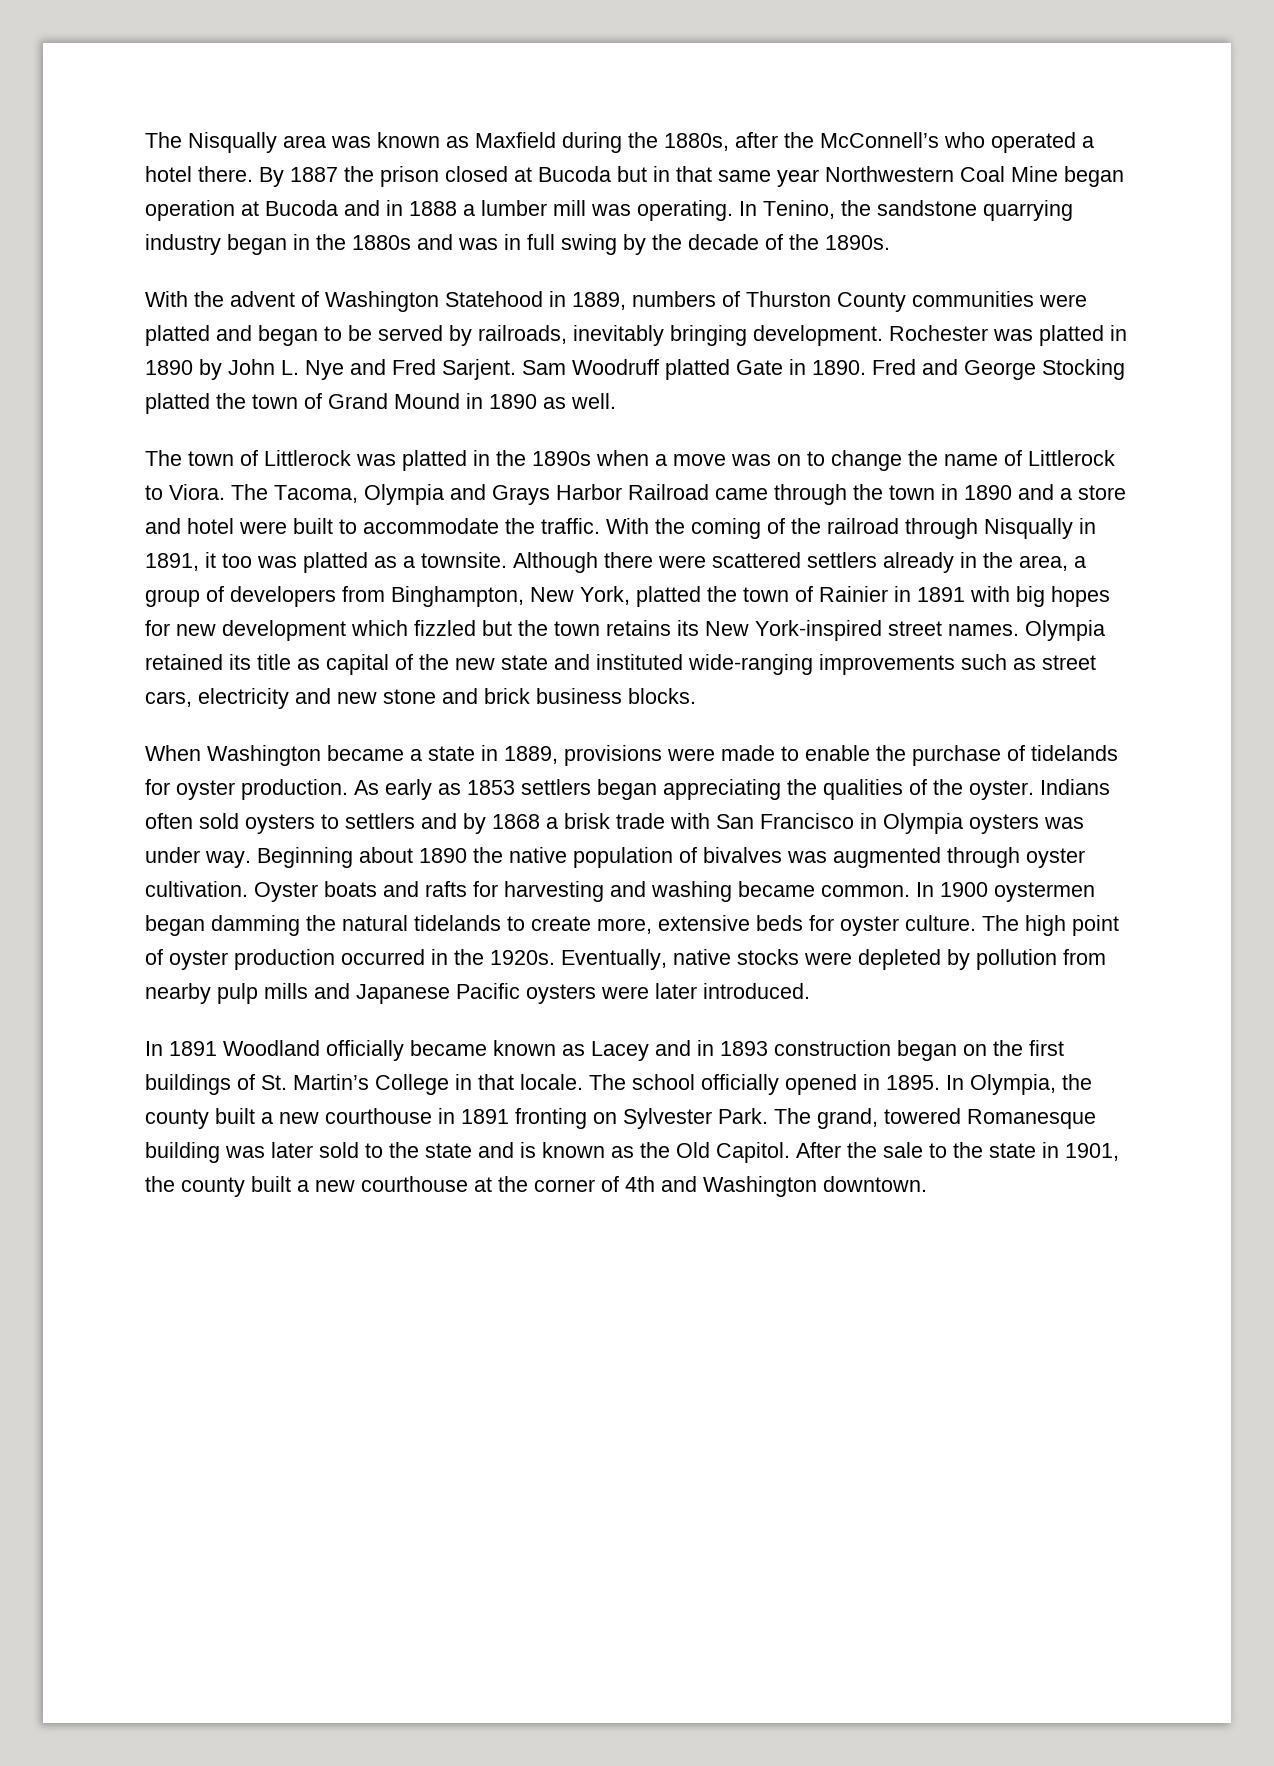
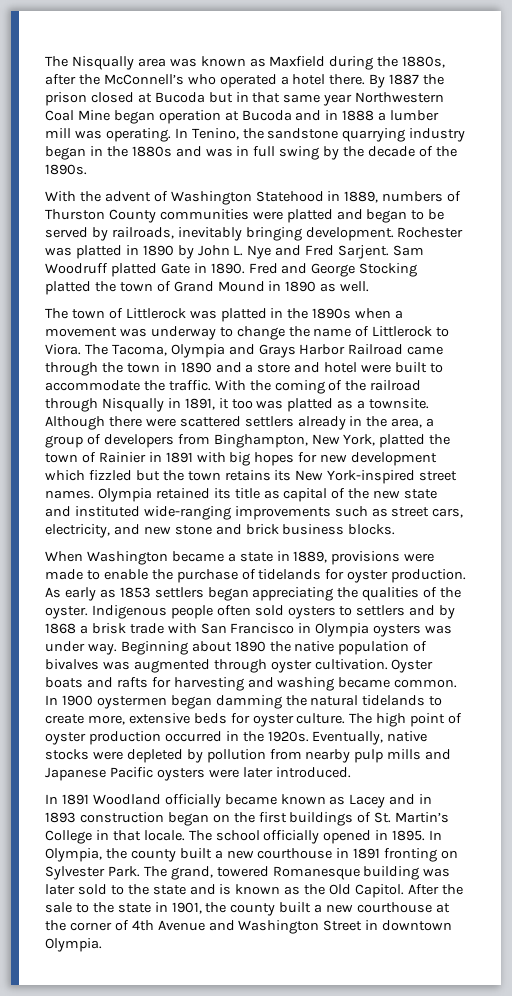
- The town of Littlerock was platted in the 1890s when a move was on to change the name of Littlerock to Viora.
+ The town of Littlerock was platted in the 1890s when a movement was underway to change the name of Littlerock to Viora.
- Olympia retained its title as capital of the new state and instituted wide-ranging improvements such as street cars, electricity and new stone and brick business blocks.
+ Olympia retained its title as capital of the new state and instituted wide-ranging improvements such as street cars, electricity, and new stone and brick business blocks.
- Indians often sold oysters to settlers and by 1868 a brisk trade with San Francisco in Olympia oysters was under way.
+ Indigenous people often sold oysters to settlers and by 1868 a brisk trade with San Francisco in Olympia oysters was under way.
- After the sale to the state in 1901, the county built a new courthouse at the corner of 4th and Washington downtown.
+ After the sale to the state in 1901, the county built a new courthouse at the corner of 4th Avenue and Washington Street in downtown Olympia.

